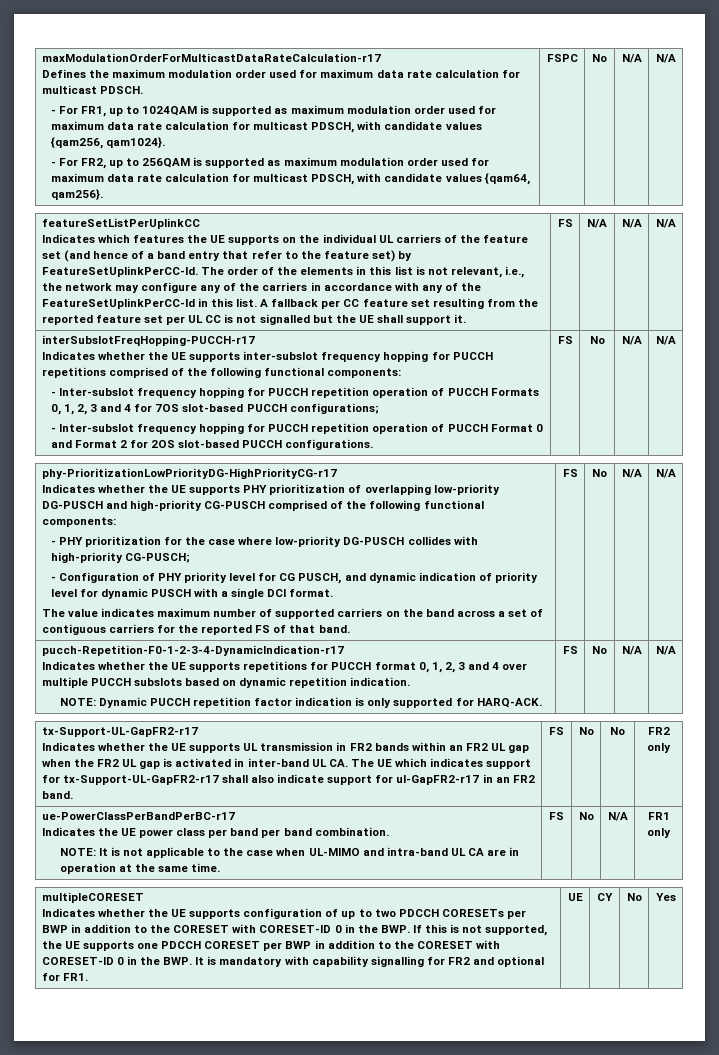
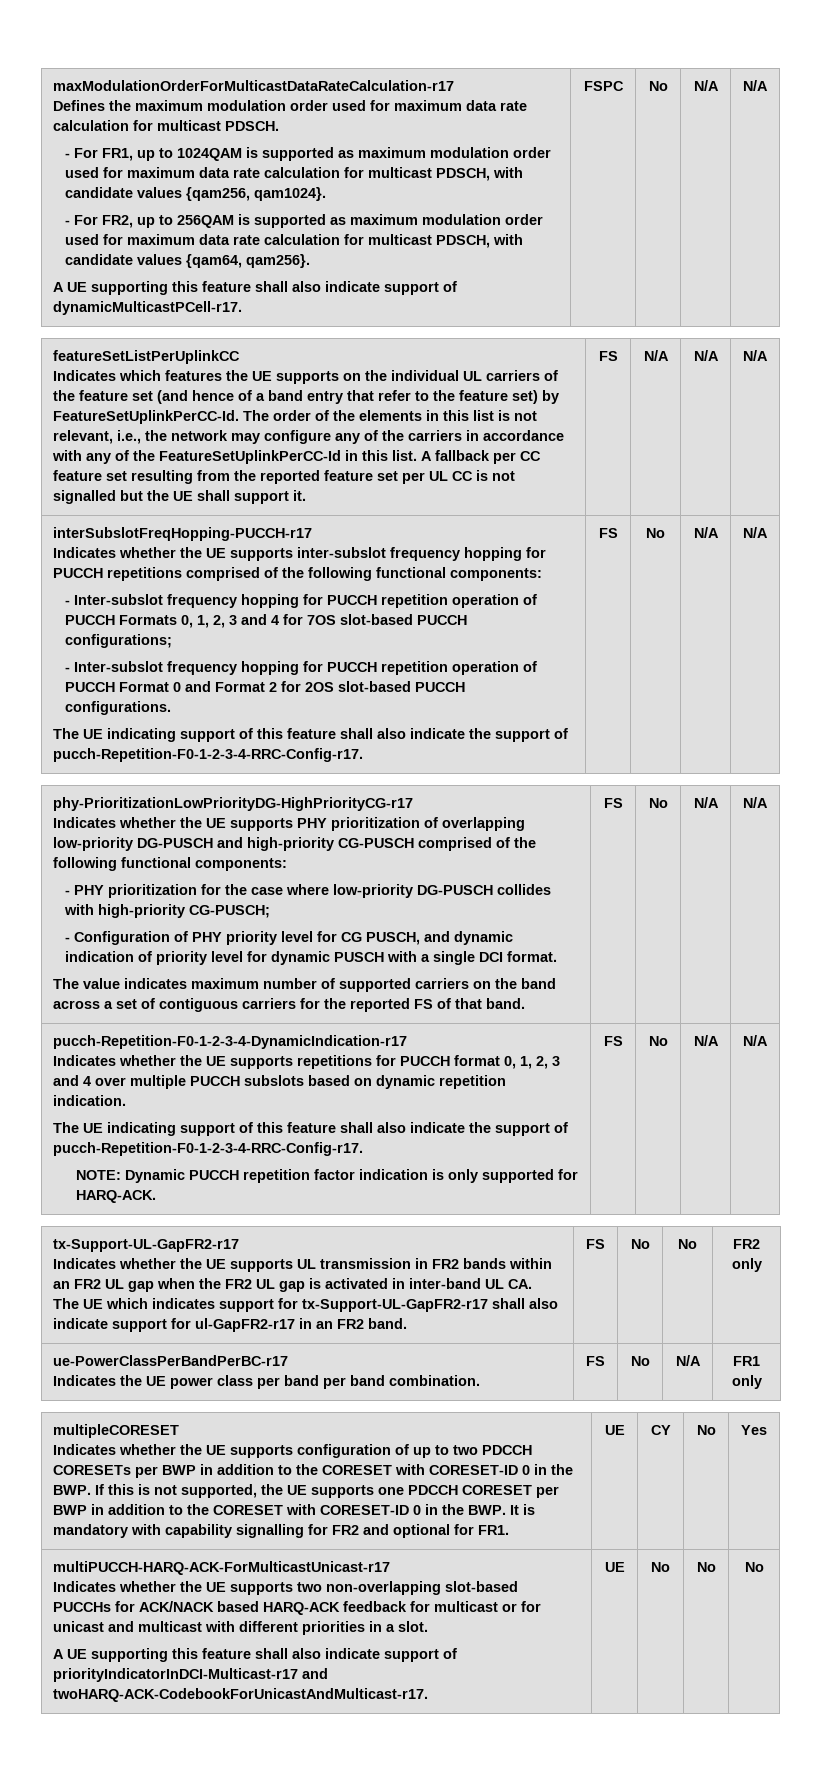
+ A UE supporting this feature shall also indicate support of dynamicMulticastPCell-r17.
  - Inter-subslot frequency hopping for PUCCH repetition operation of PUCCH Format 0 and Format 2 for 2OS slot-based PUCCH configurations.
+ The UE indicating support of this feature shall also indicate the support of pucch-Repetition-F0-1-2-3-4-RRC-Config-r17.
  Indicates whether the UE supports repetitions for PUCCH format 0, 1, 2, 3 and 4 over multiple PUCCH subslots based on dynamic repetition indication.
+ The UE indicating support of this feature shall also indicate the support of pucch-Repetition-F0-1-2-3-4-RRC-Config-r17.
  ue-PowerClassPerBandPerBC-r17
- Indicates the UE power class per band per band combination.
- NOTE: It is not applicable to the case when UL-MIMO and intra-band UL CA are in operation at the same time. | FS | No | N/A | FR1 only
+ Indicates the UE power class per band per band combination. | FS | No | N/A | FR1 only
+ multiPUCCH-HARQ-ACK-ForMulticastUnicast-r17
+ Indicates whether the UE supports two non-overlapping slot-based PUCCHs for ACK/NACK based HARQ-ACK feedback for multicast or for unicast and multicast with different priorities in a slot.
+ A UE supporting this feature shall also indicate support of priorityIndicatorInDCI-Multicast-r17 and twoHARQ-ACK-CodebookForUnicastAndMulticast-r17. | UE | No | No | No

